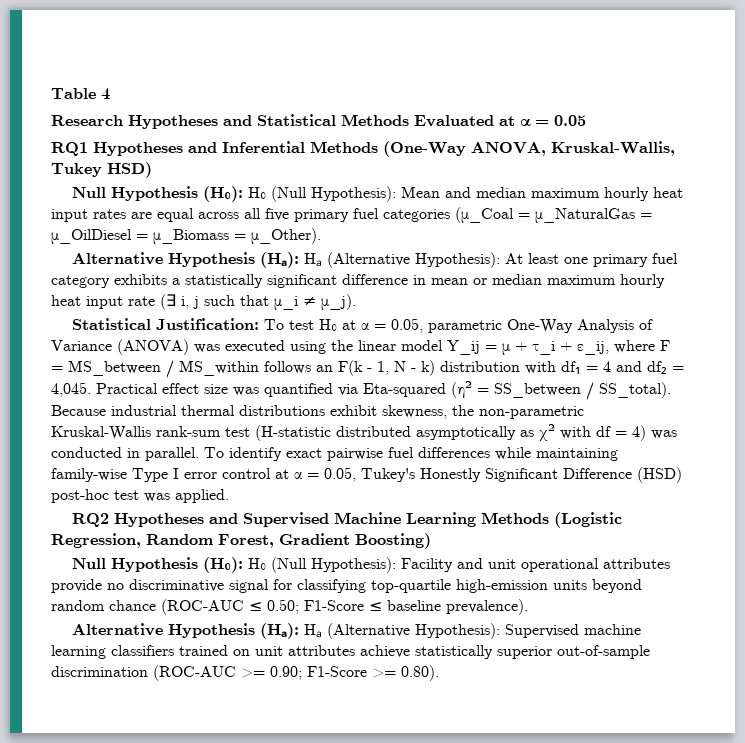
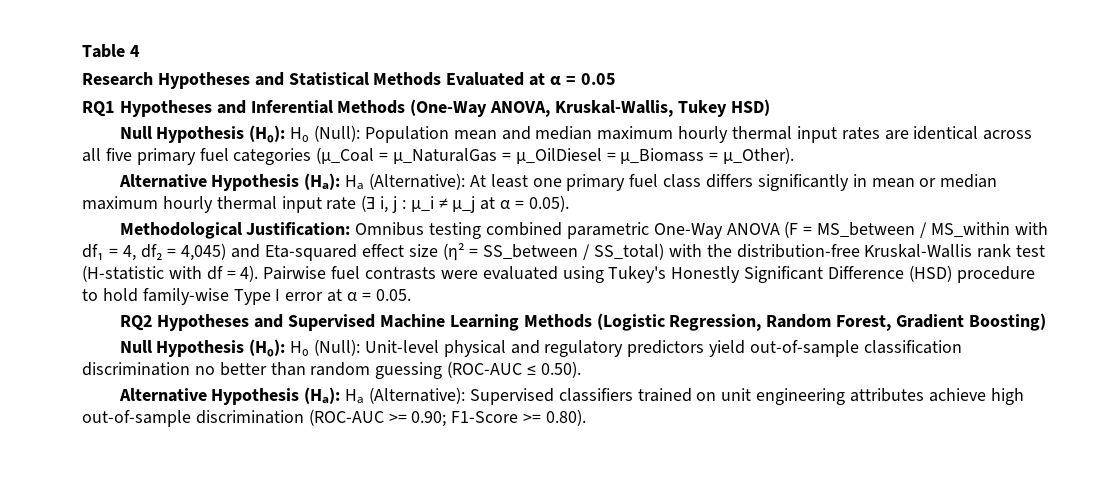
- Null Hypothesis (H₀): H₀ (Null Hypothesis): Mean and median maximum hourly heat input rates are equal across all five primary fuel categories (μ_Coal = μ_NaturalGas = μ_OilDiesel = μ_Biomass = μ_Other).
+ Null Hypothesis (H₀): H₀ (Null): Population mean and median maximum hourly thermal input rates are identical across all five primary fuel categories (μ_Coal = μ_NaturalGas = μ_OilDiesel = μ_Biomass = μ_Other).
- Alternative Hypothesis (Hₐ): Hₐ (Alternative Hypothesis): At least one primary fuel category exhibits a statistically significant difference in mean or median maximum hourly heat input rate (∃ i, j such that μ_i ≠ μ_j).
- Statistical Justification: To test H₀ at α = 0.05, parametric One-Way Analysis of Variance (ANOVA) was executed using the linear model Y_ij = μ + τ_i + ε_ij, where F = MS_between / MS_within follows an F(k - 1, N - k) distribution with df₁ = 4 and df₂ = 4,045. Practical effect size was quantified via Eta-squared (η² = SS_between / SS_total). Because industrial thermal distributions exhibit skewness, the non-parametric Kruskal-Wallis rank-sum test (H-statistic distributed asymptotically as χ² with df = 4) was conducted in parallel. To identify exact pairwise fuel differences while maintaining family-wise Type I error control at α = 0.05, Tukey's Honestly Significant Difference (HSD) post-hoc test was applied.
+ Alternative Hypothesis (Hₐ): Hₐ (Alternative): At least one primary fuel class differs significantly in mean or median maximum hourly thermal input rate (∃ i, j : μ_i ≠ μ_j at α = 0.05).
+ Methodological Justification: Omnibus testing combined parametric One-Way ANOVA (F = MS_between / MS_within with df₁ = 4, df₂ = 4,045) and Eta-squared effect size (η² = SS_between / SS_total) with the distribution-free Kruskal-Wallis rank test (H-statistic with df = 4). Pairwise fuel contrasts were evaluated using Tukey's Honestly Significant Difference (HSD) procedure to hold family-wise Type I error at α = 0.05.
- Null Hypothesis (H₀): H₀ (Null Hypothesis): Facility and unit operational attributes provide no discriminative signal for classifying top-quartile high-emission units beyond random chance (ROC-AUC ≤ 0.50; F1-Score ≤ baseline prevalence).
- Alternative Hypothesis (Hₐ): Hₐ (Alternative Hypothesis): Supervised machine learning classifiers trained on unit attributes achieve statistically superior out-of-sample discrimination (ROC-AUC >= 0.90; F1-Score >= 0.80).
+ Null Hypothesis (H₀): H₀ (Null): Unit-level physical and regulatory predictors yield out-of-sample classification discrimination no better than random guessing (ROC-AUC ≤ 0.50).
+ Alternative Hypothesis (Hₐ): Hₐ (Alternative): Supervised classifiers trained on unit engineering attributes achieve high out-of-sample discrimination (ROC-AUC >= 0.90; F1-Score >= 0.80).

